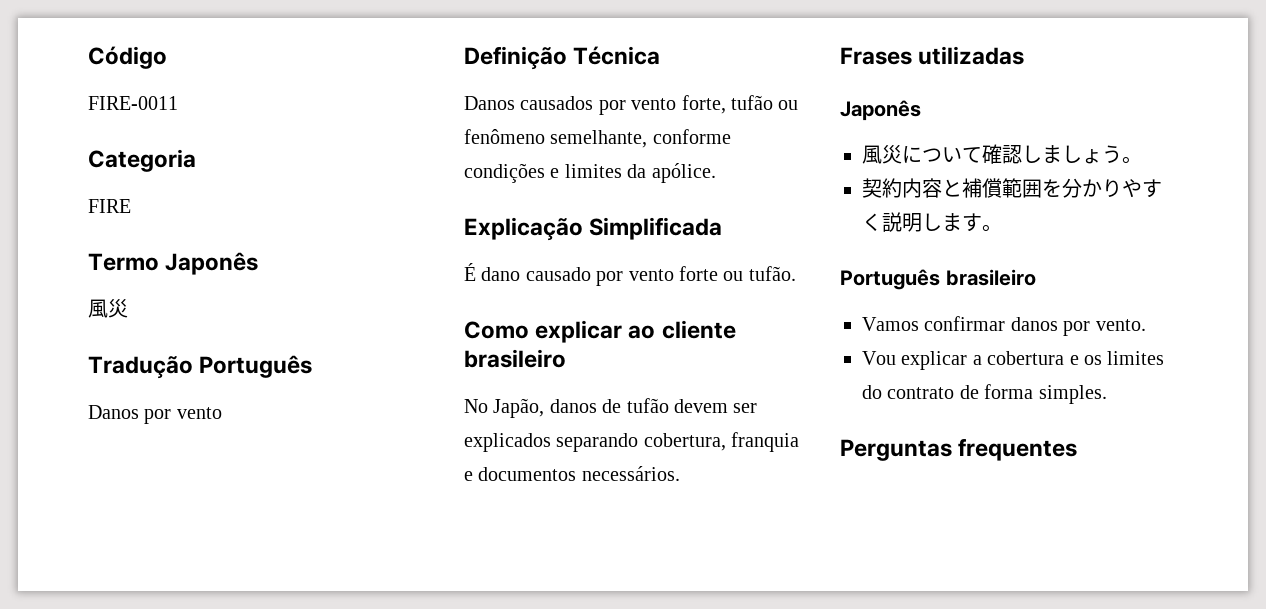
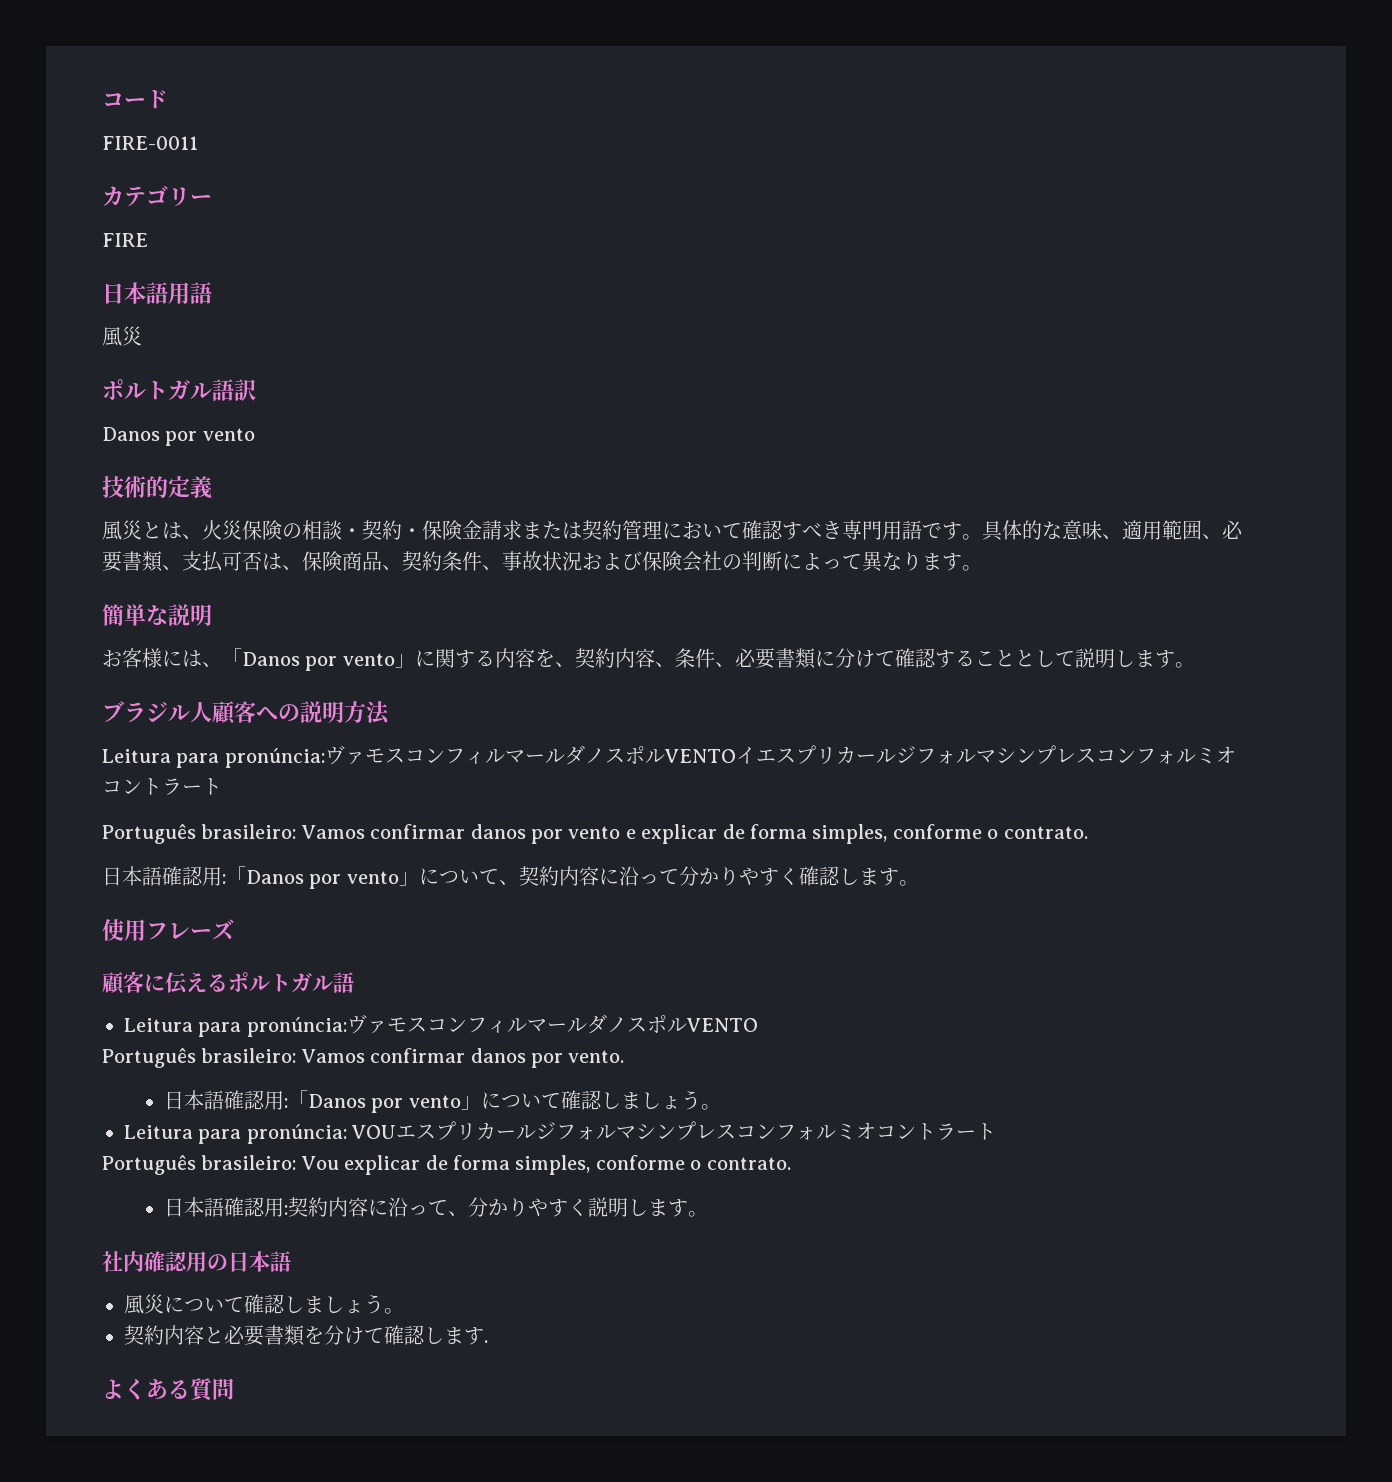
- Código
+ コード
- Categoria
+ カテゴリー
- Termo Japonês
+ 日本語用語
- Tradução Português
+ ポルトガル語訳
- Definição Técnica
- Danos causados por vento forte, tufão ou fenômeno semelhante, conforme condições e limites da apólice.
- Explicação Simplificada
- É dano causado por vento forte ou tufão.
- Como explicar ao cliente brasileiro
- No Japão, danos de tufão devem ser explicados separando cobertura, franquia e documentos necessários.
- Frases utilizadas
- Japonês
+ 技術的定義
+ 風災とは、火災保険の相談・契約・保険金請求または契約管理において確認すべき専門用語です。具体的な意味、適用範囲、必要書類、支払可否は、保険商品、契約条件、事故状況および保険会社の判断によって異なります。
+ 簡単な説明
+ お客様には、「Danos por vento」に関する内容を、契約内容、条件、必要書類に分けて確認することとして説明します。
+ ブラジル人顧客への説明方法
+ Leitura para pronúncia:ヴァモスコンフィルマールダノスポルVENTOイエスプリカールジフォルマシンプレスコンフォルミオコントラート
+ Português brasileiro: Vamos confirmar danos por vento e explicar de forma simples, conforme o contrato.
+ 日本語確認用:「Danos por vento」について、契約内容に沿って分かりやすく確認します。
+ 使用フレーズ
+ 顧客に伝えるポルトガル語
+ Leitura para pronúncia:ヴァモスコンフィルマールダノスポルVENTO
+ Português brasileiro: Vamos confirmar danos por vento.
+ 日本語確認用:「Danos por vento」について確認しましょう。
+ Leitura para pronúncia: VOUエスプリカールジフォルマシンプレスコンフォルミオコントラート
+ Português brasileiro: Vou explicar de forma simples, conforme o contrato.
+ 日本語確認用:契約内容に沿って、分かりやすく説明します。
+ 社内確認用の日本語
- 契約内容と補償範囲を分かりやすく説明します。
- Português brasileiro
- Vamos confirmar danos por vento.
- Vou explicar a cobertura e os limites do contrato de forma simples.
- Perguntas frequentes
+ 契約内容と必要書類を分けて確認します.
+ よくある質問

